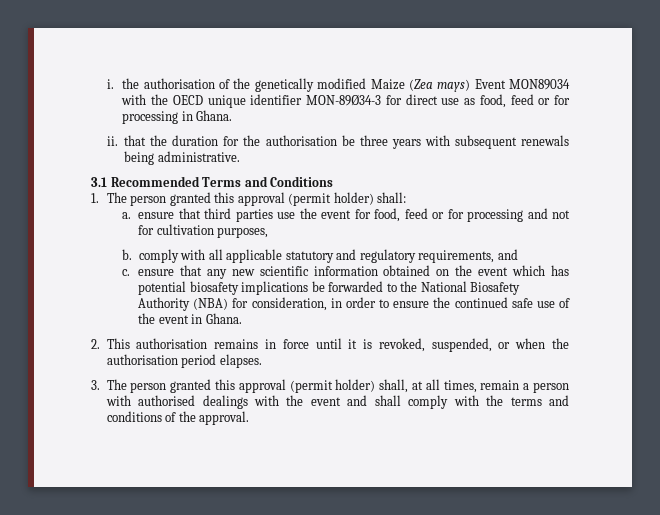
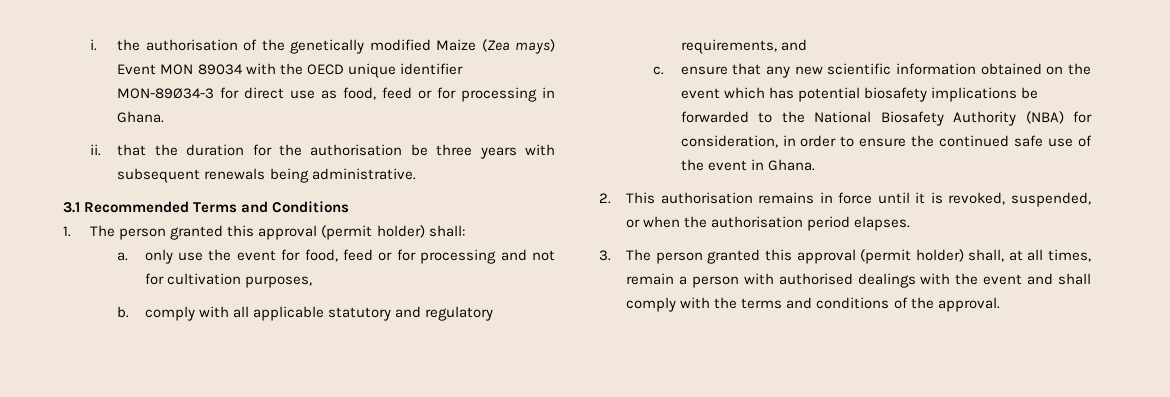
- i. the authorisation of the genetically modified Maize (Zea mays) Event MON89034 with the OECD unique identifier MON-89Ø34-3 for direct use as food, feed or for processing in Ghana.
+ i. the authorisation of the genetically modified Maize (Zea mays) Event MON 89034 with the OECD unique identifier MON-89Ø34-3 for direct use as food, feed or for processing in Ghana.
- a. ensure that third parties use the event for food, feed or for processing and not for cultivation purposes,
+ a. only use the event for food, feed or for processing and not for cultivation purposes,

